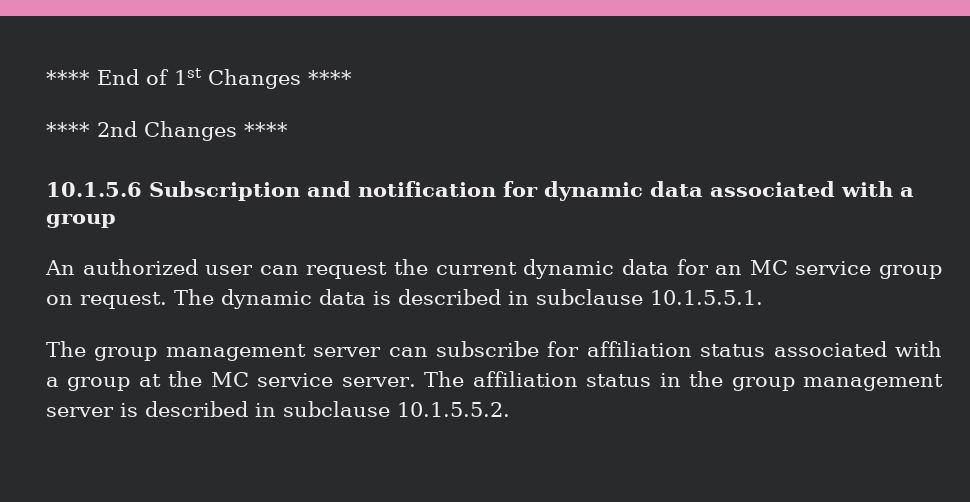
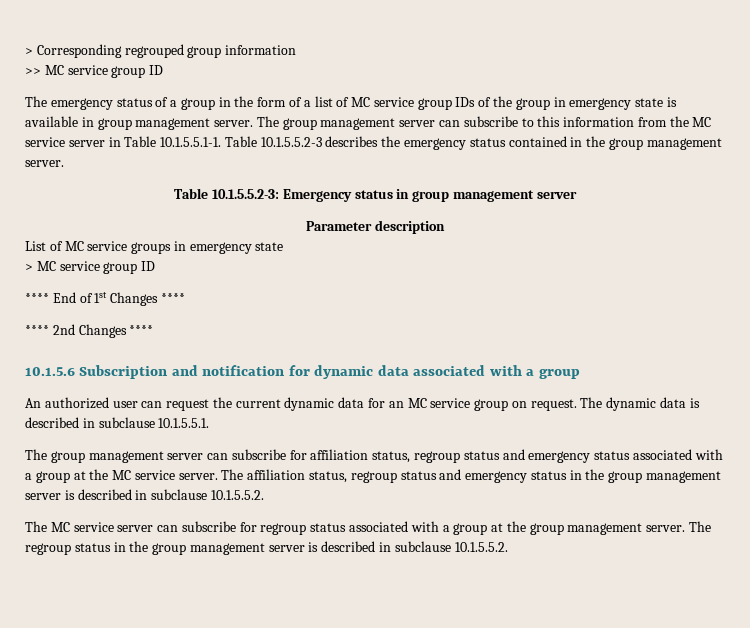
+ > Corresponding regrouped group information
+ >> MC service group ID
+ The emergency status of a group in the form of a list of MC service group IDs of the group in emergency state is available in group management server. The group management server can subscribe to this information from the MC service server in Table 10.1.5.5.1-1. Table 10.1.5.5.2-3 describes the emergency status contained in the group management server.
+ Table 10.1.5.5.2-3: Emergency status in group management server
+ Parameter description
+ List of MC service groups in emergency state
+ > MC service group ID
- The group management server can subscribe for affiliation status associated with a group at the MC service server.
+ The group management server can subscribe for affiliation status, regroup status and emergency status associated with a group at the MC service server.
- The affiliation status in the group management server is described in subclause 10.1.5.5.2.
+ The affiliation status, regroup status and emergency status in the group management server is described in subclause 10.1.5.5.2.
+ The MC service server can subscribe for regroup status associated with a group at the group management server. The regroup status in the group management server is described in subclause 10.1.5.5.2.

